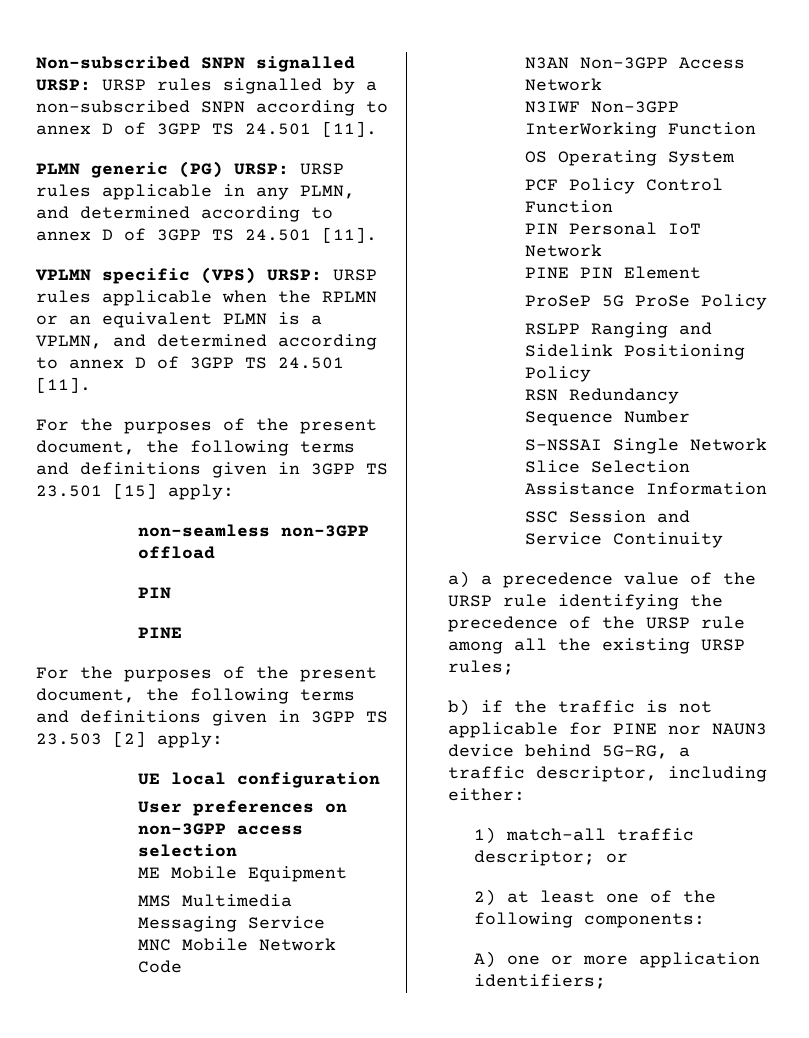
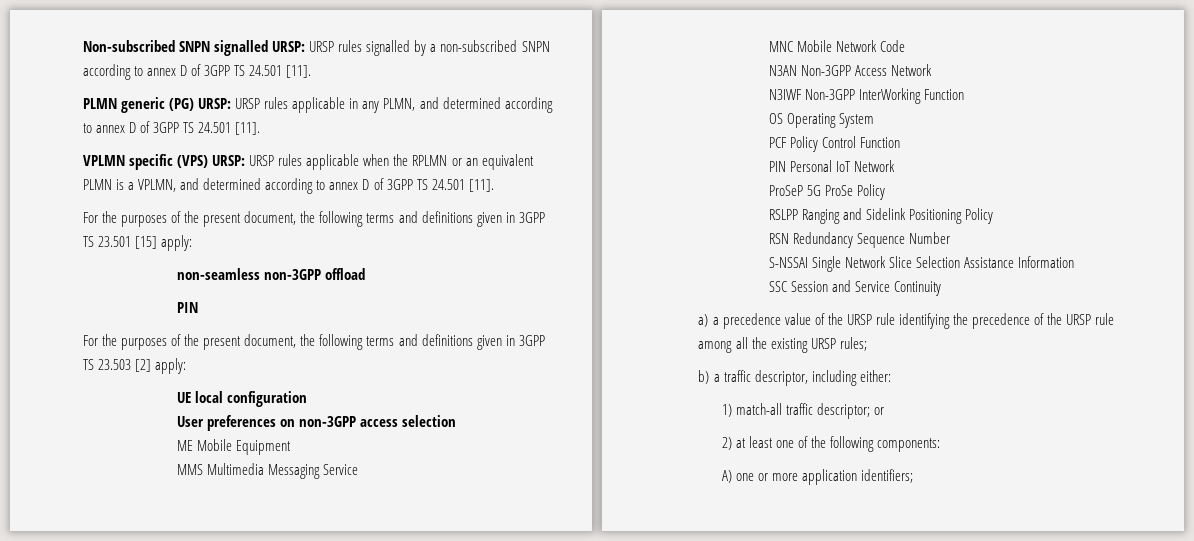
  non-seamless non-3GPP offload
  PIN
- PINE
- PINE PIN Element
- b) if the traffic is not applicable for PINE nor NAUN3 device behind 5G-RG, a traffic descriptor, including either:
+ b) a traffic descriptor, including either:

